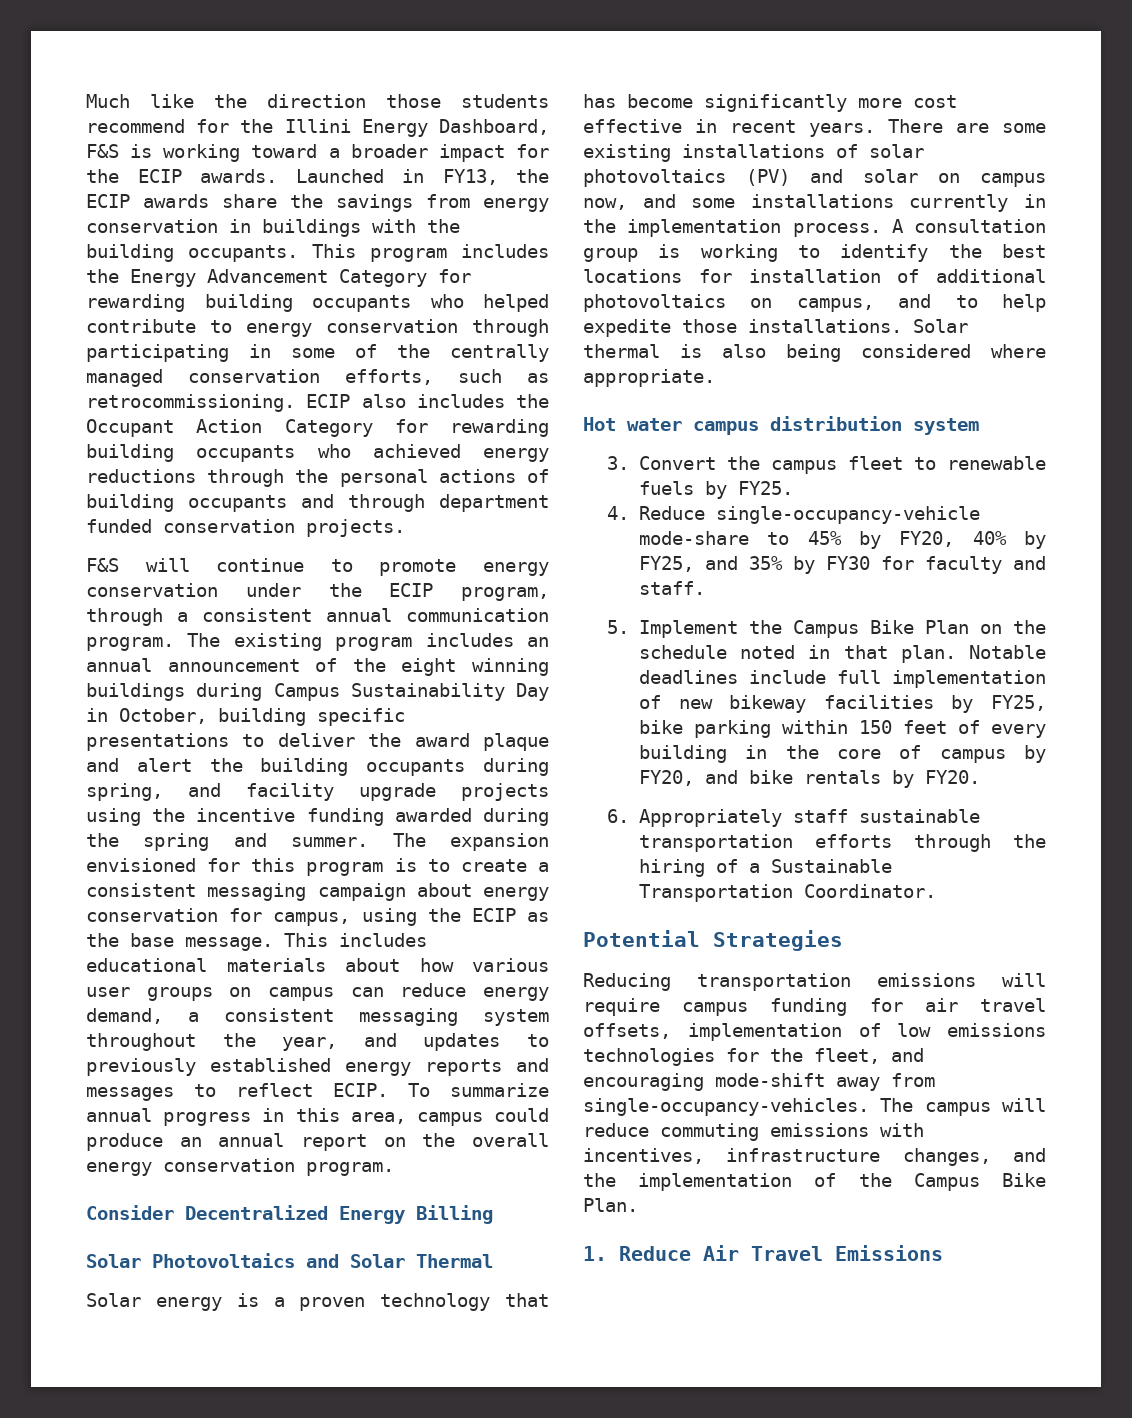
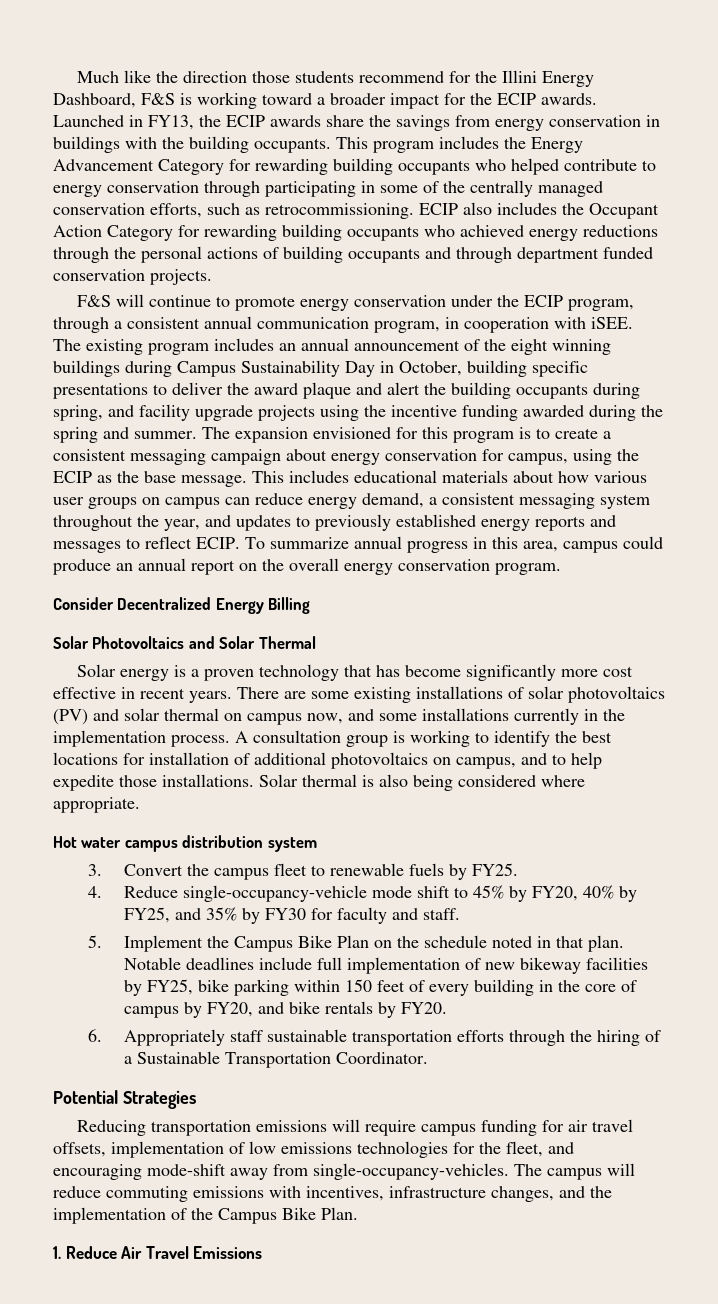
- F&S will continue to promote energy conservation under the ECIP program, through a consistent annual communication program.
+ F&S will continue to promote energy conservation under the ECIP program, through a consistent annual communication program, in cooperation with iSEE.
- There are some existing installations of solar photovoltaics (PV) and solar on campus now, and some installations currently in the implementation process.
+ There are some existing installations of solar photovoltaics (PV) and solar thermal on campus now, and some installations currently in the implementation process.
- 4. Reduce single-occupancy-vehicle mode-share to 45% by FY20, 40% by FY25, and 35% by FY30 for faculty and staff.
+ 4. Reduce single-occupancy-vehicle mode shift to 45% by FY20, 40% by FY25, and 35% by FY30 for faculty and staff.

